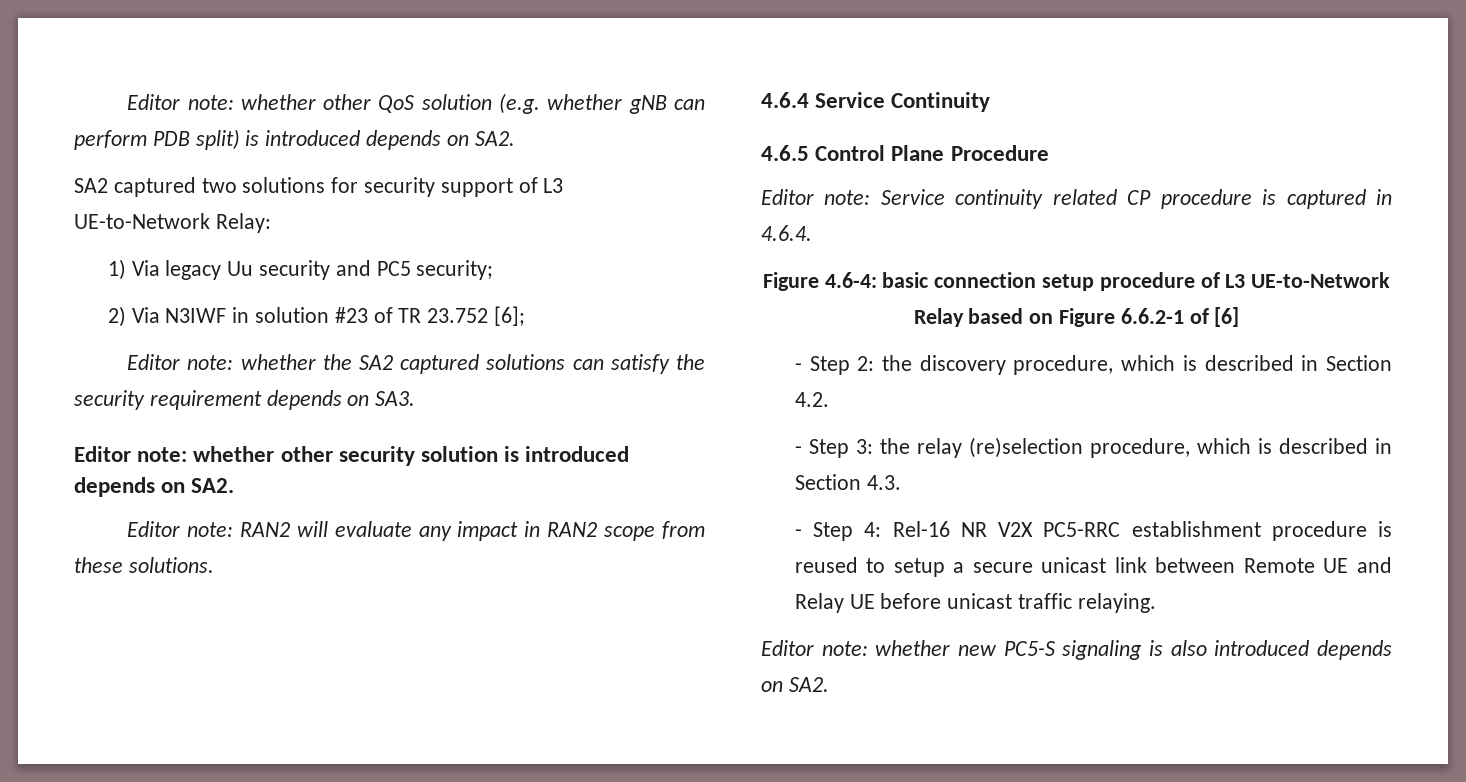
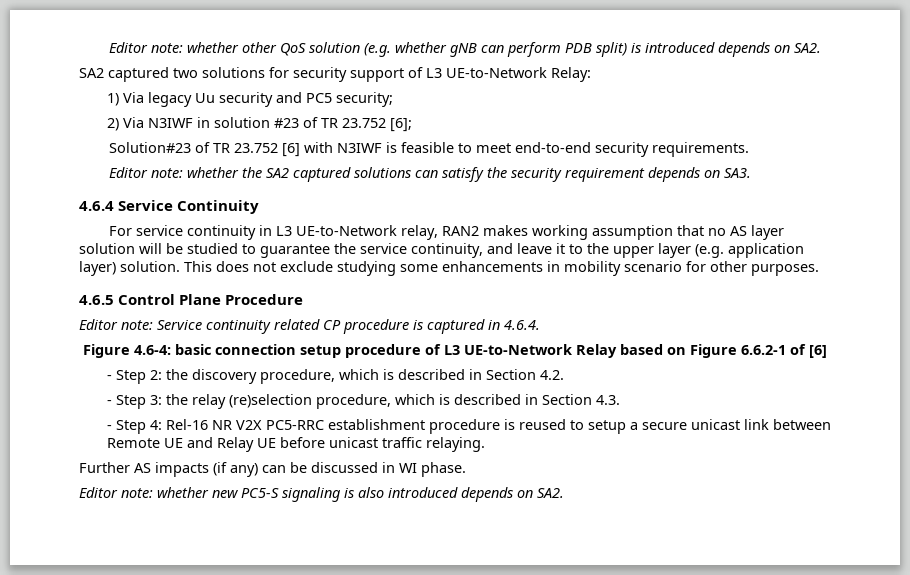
+ Solution#23 of TR 23.752 [6] with N3IWF is feasible to meet end-to-end security requirements.
- Editor note: whether other security solution is introduced depends on SA2.
- Editor note: RAN2 will evaluate any impact in RAN2 scope from these solutions.
  4.6.4 Service Continuity
+ For service continuity in L3 UE-to-Network relay, RAN2 makes working assumption that no AS layer solution will be studied to guarantee the service continuity, and leave it to the upper layer (e.g. application layer) solution. This does not exclude studying some enhancements in mobility scenario for other purposes.
+ Further AS impacts (if any) can be discussed in WI phase.

